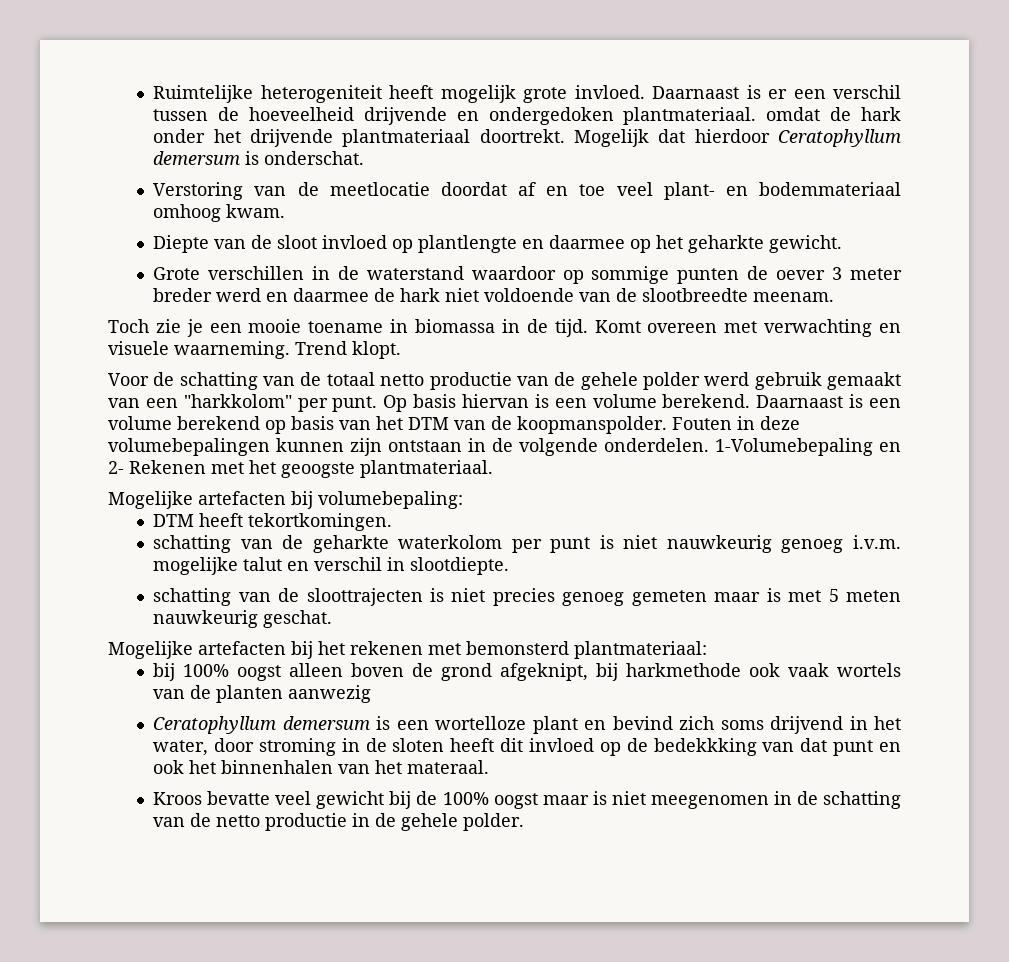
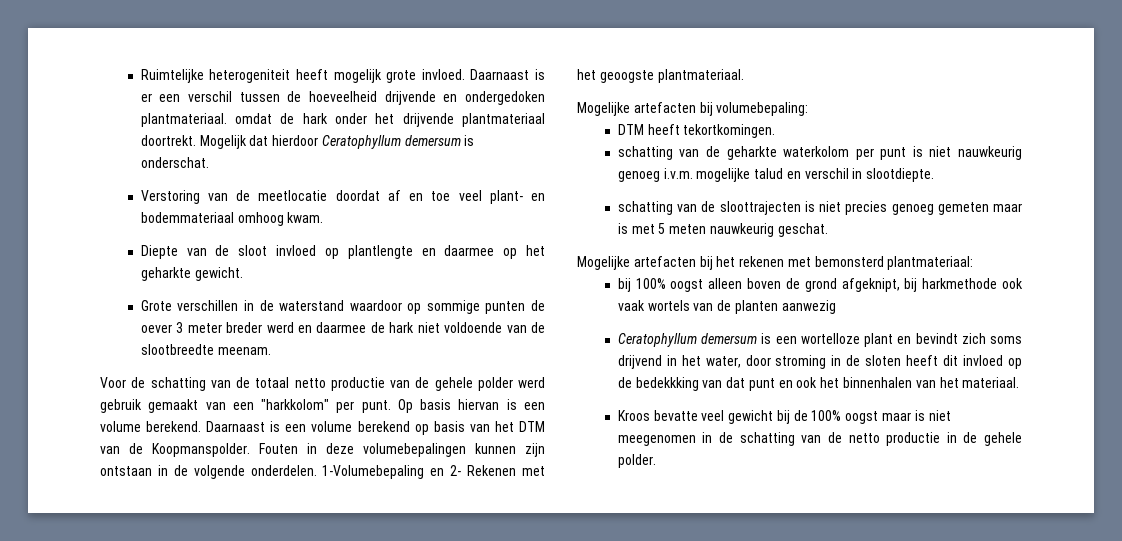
- Toch zie je een mooie toename in biomassa in de tijd. Komt overeen met verwachting en visuele waarneming. Trend klopt.
- Daarnaast is een volume berekend op basis van het DTM van de koopmanspolder.
+ Daarnaast is een volume berekend op basis van het DTM van de Koopmanspolder.
- schatting van de geharkte waterkolom per punt is niet nauwkeurig genoeg i.v.m. mogelijke talut en verschil in slootdiepte.
+ schatting van de geharkte waterkolom per punt is niet nauwkeurig genoeg i.v.m. mogelijke talud en verschil in slootdiepte.
- Ceratophyllum demersum is een wortelloze plant en bevind zich soms drijvend in het water, door stroming in de sloten heeft dit invloed op de bedekkking van dat punt en ook het binnenhalen van het materaal.
+ Ceratophyllum demersum is een wortelloze plant en bevindt zich soms drijvend in het water, door stroming in de sloten heeft dit invloed op de bedekkking van dat punt en ook het binnenhalen van het materiaal.

